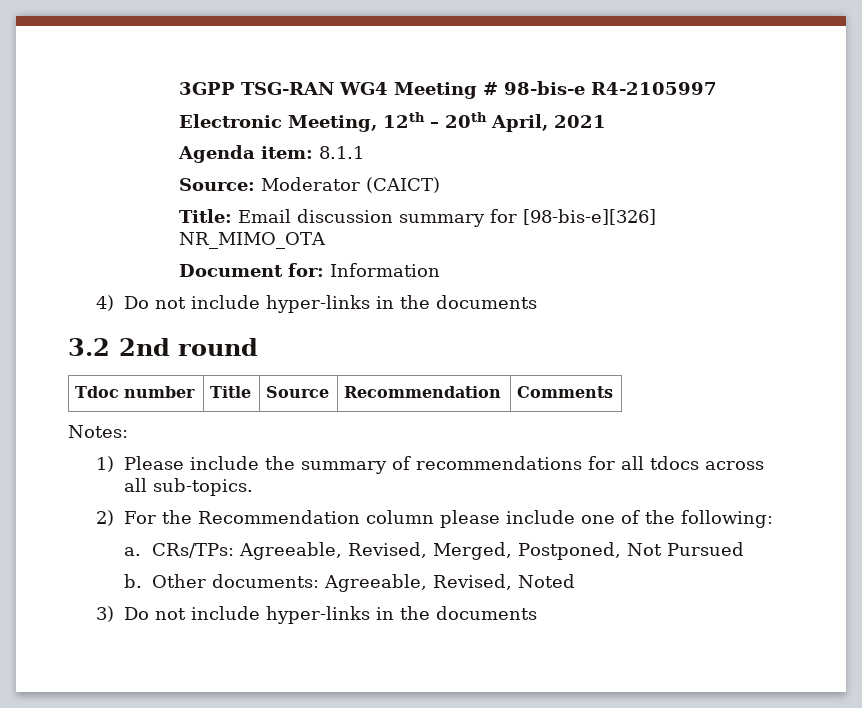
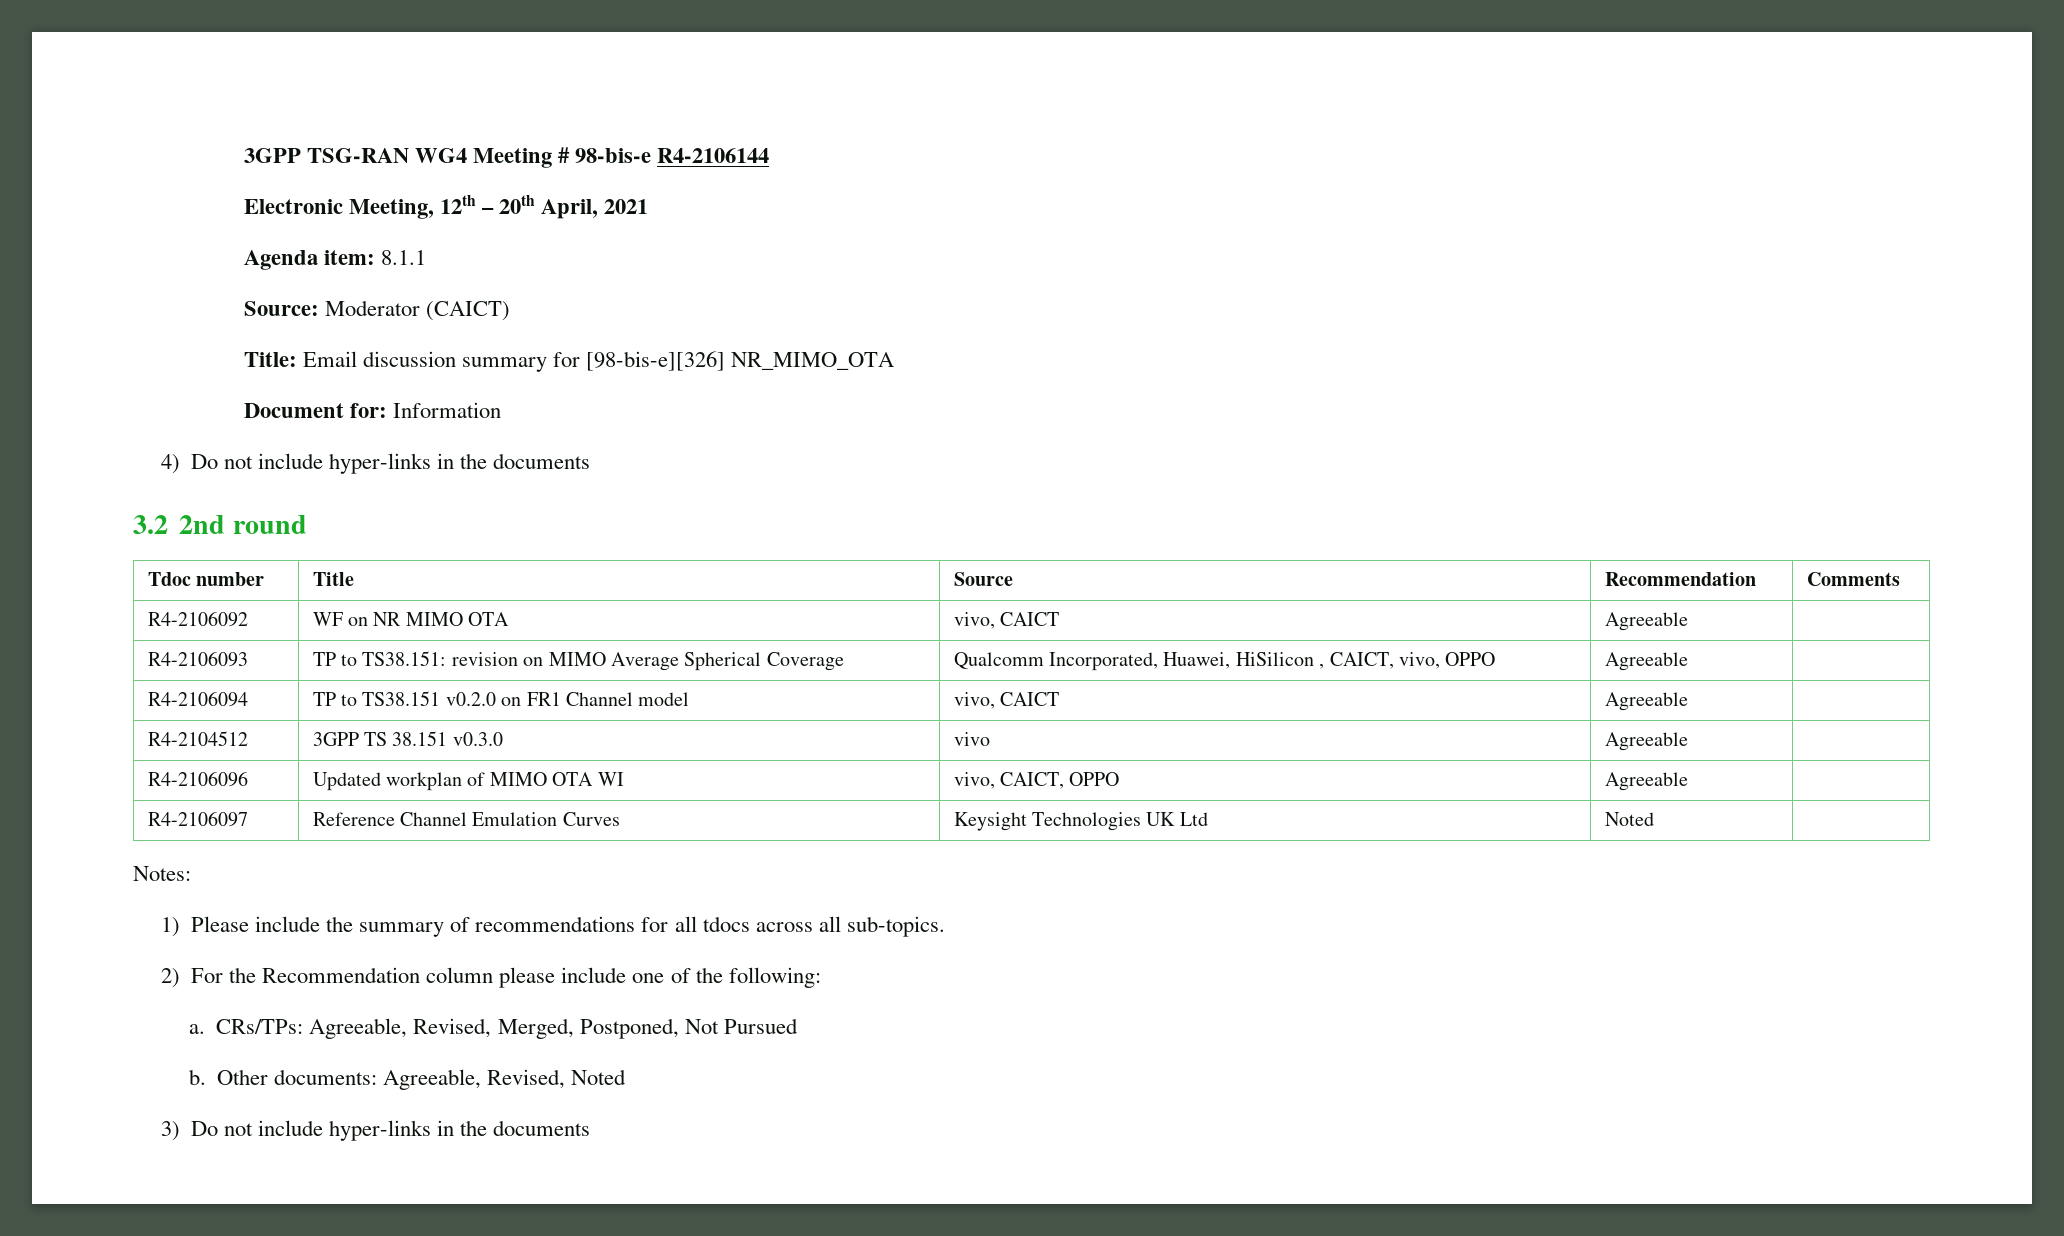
- 3GPP TSG-RAN WG4 Meeting # 98-bis-e R4-2105997
+ 3GPP TSG-RAN WG4 Meeting # 98-bis-e R4-2106144
+ R4-2106092 | WF on NR MIMO OTA | vivo, CAICT | Agreeable |
+ R4-2106093 | TP to TS38.151: revision on MIMO Average Spherical Coverage | Qualcomm Incorporated, Huawei, HiSilicon , CAICT, vivo, OPPO | Agreeable |
+ R4-2106094 | TP to TS38.151 v0.2.0 on FR1 Channel model | vivo, CAICT | Agreeable |
+ R4-2104512 | 3GPP TS 38.151 v0.3.0 | vivo | Agreeable |
+ R4-2106096 | Updated workplan of MIMO OTA WI | vivo, CAICT, OPPO | Agreeable |
+ R4-2106097 | Reference Channel Emulation Curves | Keysight Technologies UK Ltd | Noted |

